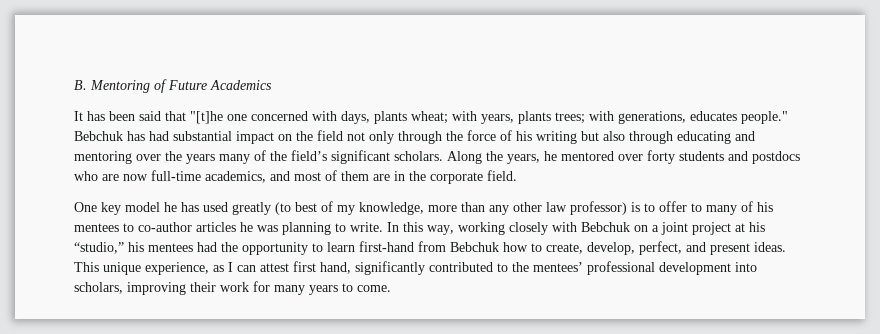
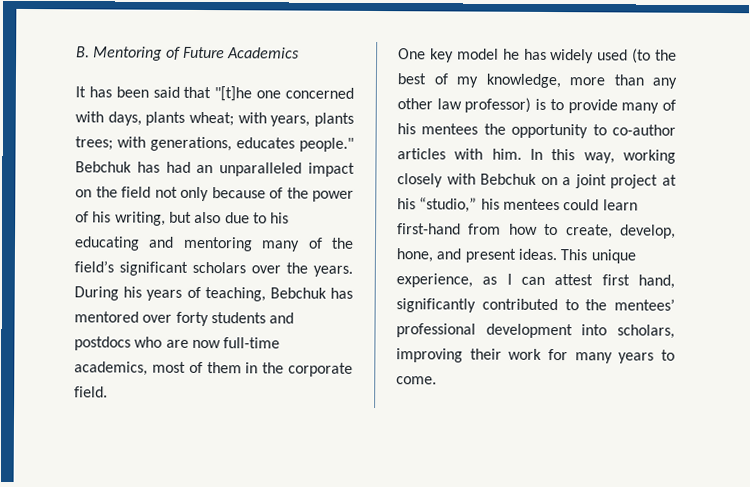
- Bebchuk has had substantial impact on the field not only through the force of his writing but also through educating and mentoring over the years many of the field’s significant scholars. Along the years, he mentored over forty students and postdocs who are now full-time academics, and most of them are in the corporate field.
+ Bebchuk has had an unparalleled impact on the field not only because of the power of his writing, but also due to his educating and mentoring many of the field’s significant scholars over the years. During his years of teaching, Bebchuk has mentored over forty students and postdocs who are now full-time academics, most of them in the corporate field.
- One key model he has used greatly (to best of my knowledge, more than any other law professor) is to offer to many of his mentees to co-author articles he was planning to write.
+ One key model he has widely used (to the best of my knowledge, more than any other law professor) is to provide many of his mentees the opportunity to co-author articles with him.
- In this way, working closely with Bebchuk on a joint project at his “studio,” his mentees had the opportunity to learn first-hand from Bebchuk how to create, develop, perfect, and present ideas.
+ In this way, working closely with Bebchuk on a joint project at his “studio,” his mentees could learn first-hand from how to create, develop, hone, and present ideas.

